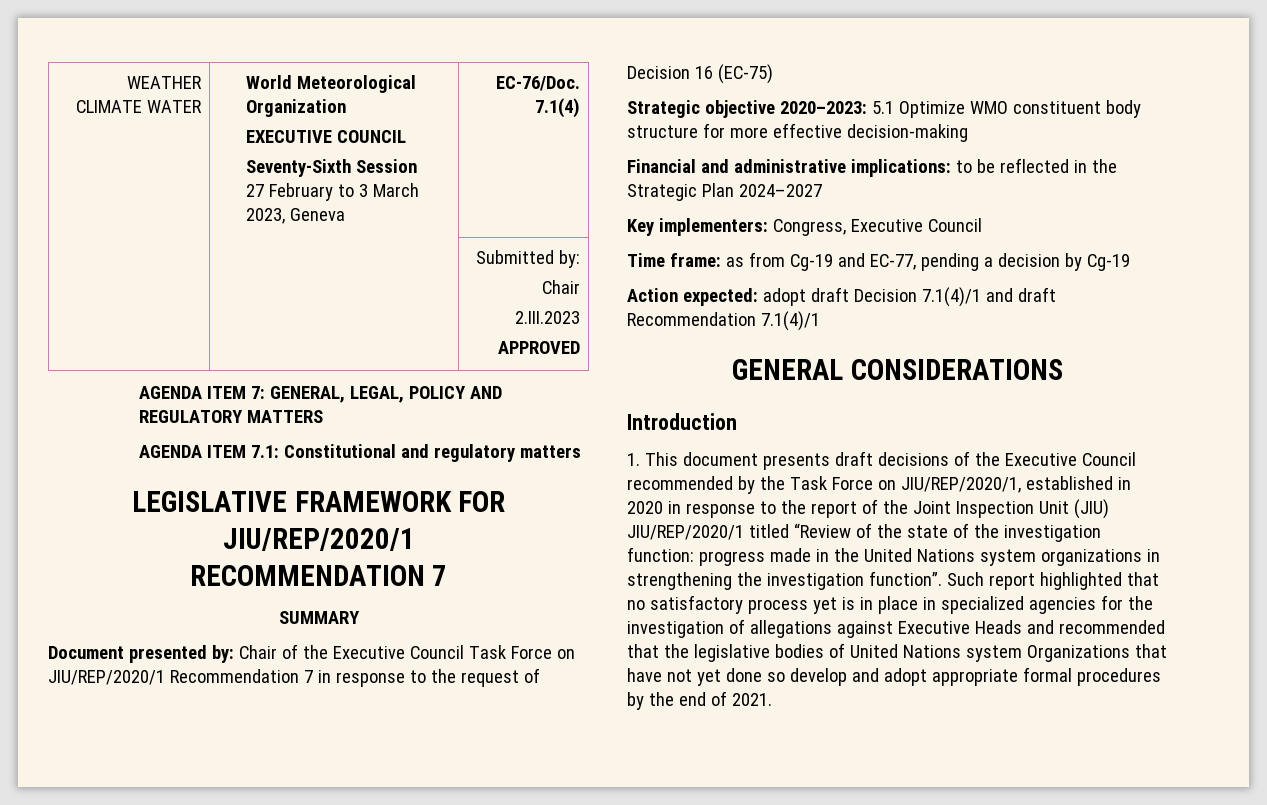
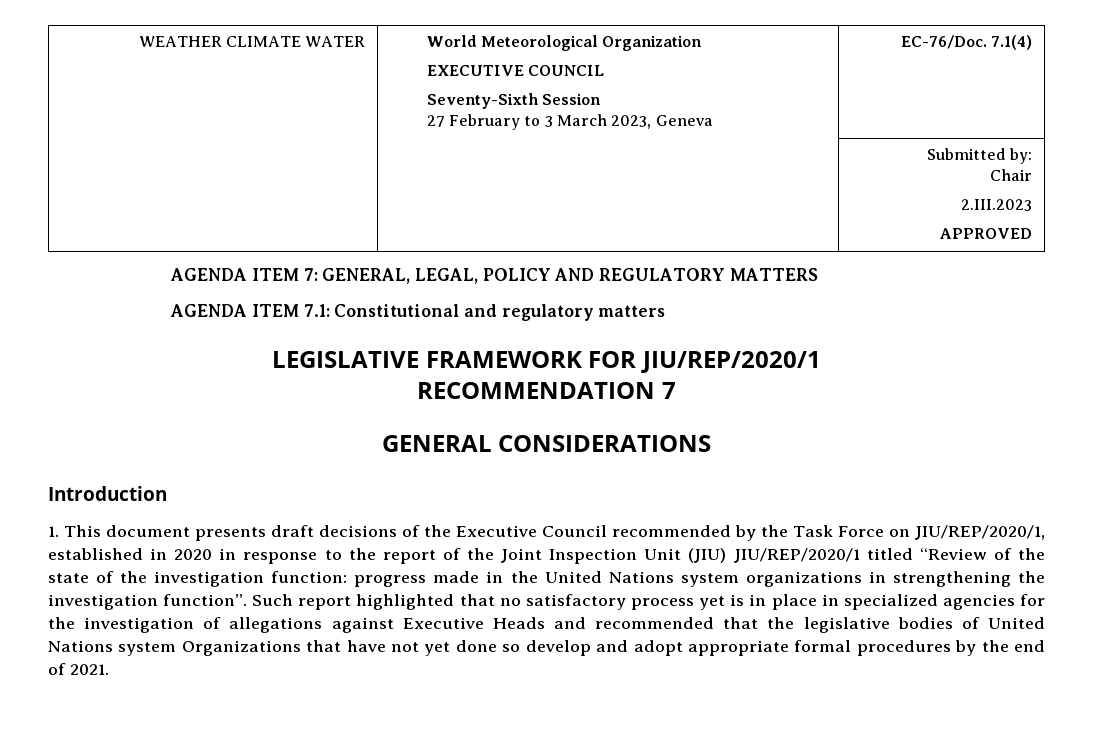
- SUMMARY
- Document presented by: Chair of the Executive Council Task Force on JIU/REP/2020/1 Recommendation 7 in response to the request of Decision 16 (EC-75)
- Strategic objective 2020–2023: 5.1 Optimize WMO constituent body structure for more effective decision-making
- Financial and administrative implications: to be reflected in the Strategic Plan 2024–2027
- Key implementers: Congress, Executive Council
- Time frame: as from Cg-19 and EC-77, pending a decision by Cg-19
- Action expected: adopt draft Decision 7.1(4)/1 and draft Recommendation 7.1(4)/1

